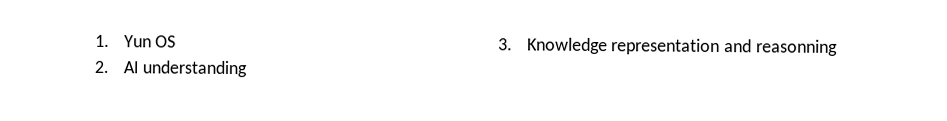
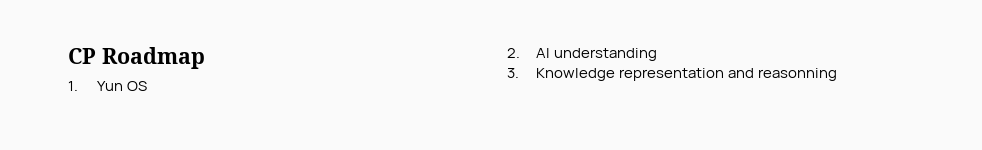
+ CP Roadmap

